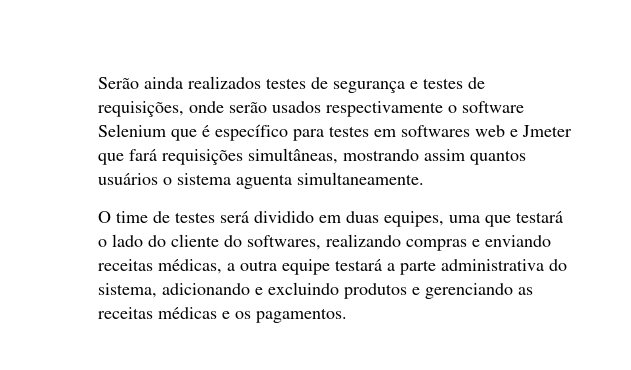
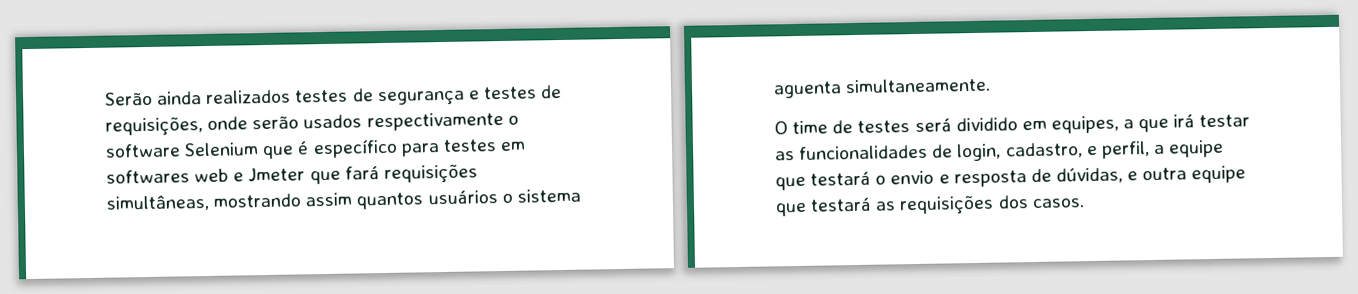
- O time de testes será dividido em duas equipes, uma que testará o lado do cliente do softwares, realizando compras e enviando receitas médicas, a outra equipe testará a parte administrativa do sistema, adicionando e excluindo produtos e gerenciando as receitas médicas e os pagamentos.
+ O time de testes será dividido em equipes, a que irá testar as funcionalidades de login, cadastro, e perfil, a equipe que testará o envio e resposta de dúvidas, e outra equipe que testará as requisições dos casos.

